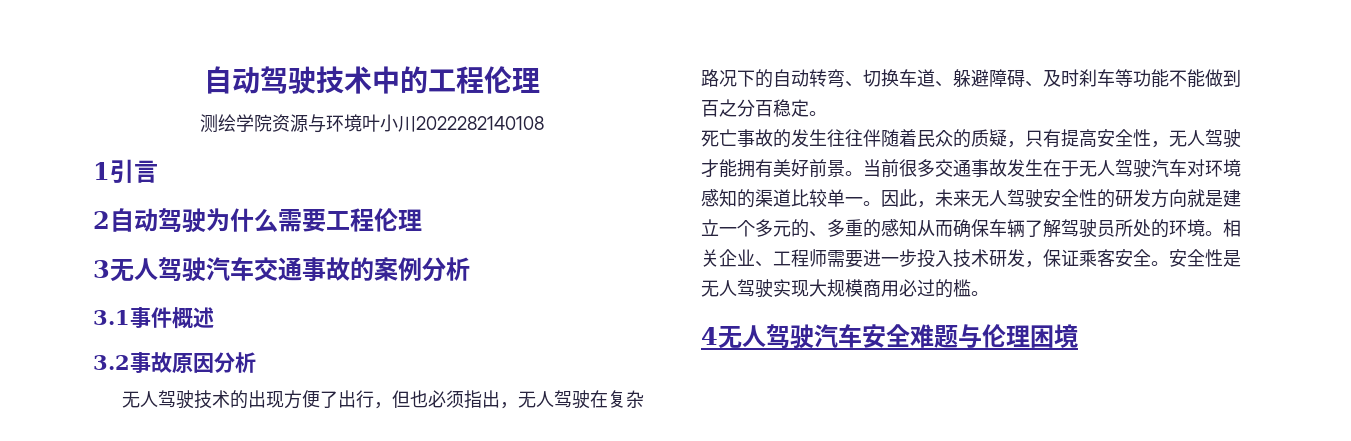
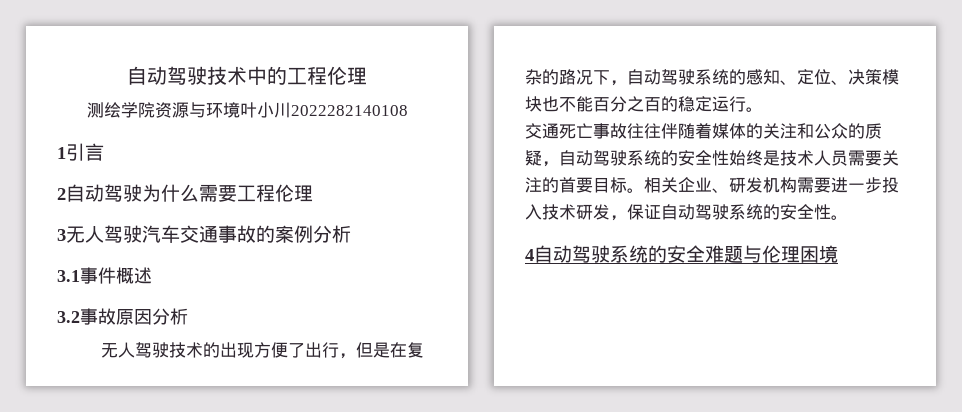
- 无人驾驶技术的出现方便了出行，但也必须指出，无人驾驶在复杂路况下的自动转弯、切换车道、躲避障碍、及时刹车等功能不能做到百之分百稳定。
- 死亡事故的发生往往伴随着民众的质疑，只有提高安全性，无人驾驶才能拥有美好前景。当前很多交通事故发生在于无人驾驶汽车对环境感知的渠道比较单一。因此，未来无人驾驶安全性的研发方向就是建立一个多元的、多重的感知从而确保车辆了解驾驶员所处的环境。
+ 无人驾驶技术的出现方便了出行，但是在复杂的路况下，自动驾驶系统的感知、定位、决策模块也不能百分之百的稳定运行。
+ 交通死亡事故往往伴随着媒体的关注和公众的质疑，自动驾驶系统的安全性始终是技术人员需要关注的首要目标。
- 相关企业、工程师需要进一步投入技术研发，保证乘客安全。安全性是无人驾驶实现大规模商用必过的槛。
- 4无人驾驶汽车安全难题与伦理困境
+ 相关企业、研发机构需要进一步投入技术研发，保证自动驾驶系统的安全性。
+ 4自动驾驶系统的安全难题与伦理困境

